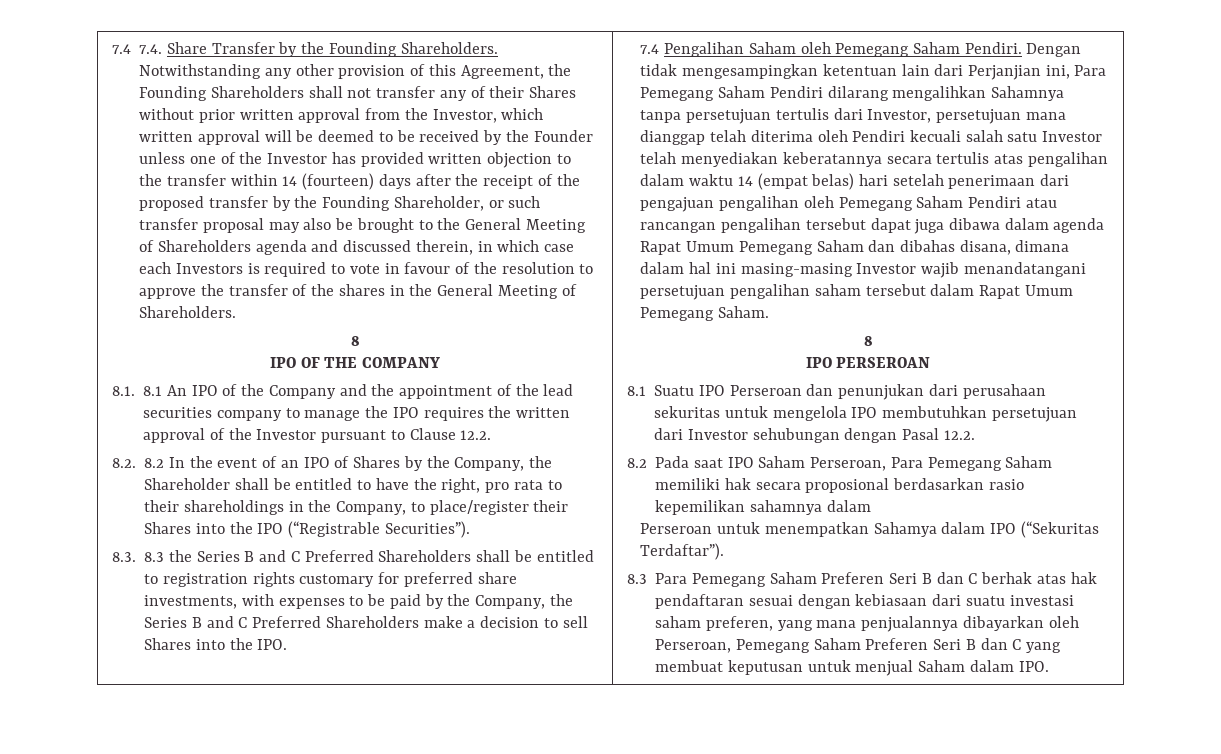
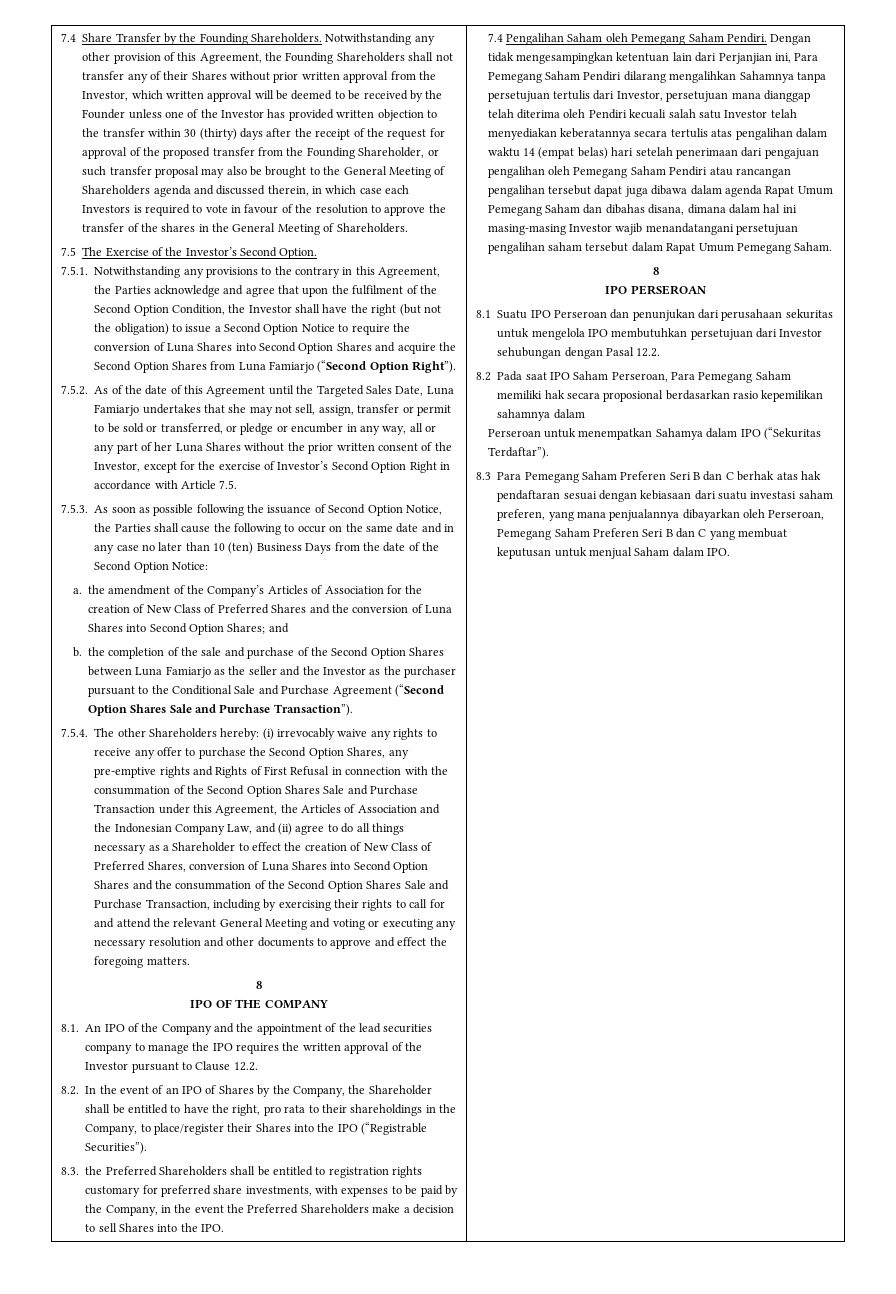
- 7.4 7.4. Share Transfer by the Founding Shareholders.
+ 7.4 Share Transfer by the Founding Shareholders.
- Notwithstanding any other provision of this Agreement, the Founding Shareholders shall not transfer any of their Shares without prior written approval from the Investor, which written approval will be deemed to be received by the Founder unless one of the Investor has provided written objection to the transfer within 14 (fourteen) days after the receipt of the proposed transfer by the Founding Shareholder, or such transfer proposal may also be brought to the General Meeting of Shareholders agenda and discussed therein, in which case each Investors is required to vote in favour of the resolution to approve the transfer of the shares in the General Meeting of Shareholders.
+ Notwithstanding any other provision of this Agreement, the Founding Shareholders shall not transfer any of their Shares without prior written approval from the Investor, which written approval will be deemed to be received by the Founder unless one of the Investor has provided written objection to the transfer within 30 (thirty) days after the receipt of the request for approval of the proposed transfer from the Founding Shareholder, or such transfer proposal may also be brought to the General Meeting of Shareholders agenda and discussed therein, in which case each Investors is required to vote in favour of the resolution to approve the transfer of the shares in the General Meeting of Shareholders.
+ 7.5 The Exercise of the Investor’s Second Option.
+ 7.5.1. Notwithstanding any provisions to the contrary in this Agreement, the Parties acknowledge and agree that upon the fulfilment of the Second Option Condition, the Investor shall have the right (but not the obligation) to issue a Second Option Notice to require the conversion of Luna Shares into Second Option Shares and acquire the Second Option Shares from Luna Famiarjo (“Second Option Right”).
+ 7.5.2. As of the date of this Agreement until the Targeted Sales Date, Luna Famiarjo undertakes that she may not sell, assign, transfer or permit to be sold or transferred, or pledge or encumber in any way, all or any part of her Luna Shares without the prior written consent of the Investor, except for the exercise of Investor’s Second Option Right in accordance with Article 7.5.
+ 7.5.3. As soon as possible following the issuance of Second Option Notice, the Parties shall cause the following to occur on the same date and in any case no later than 10 (ten) Business Days from the date of the Second Option Notice:
+ a. the amendment of the Company’s Articles of Association for the creation of New Class of Preferred Shares and the conversion of Luna Shares into Second Option Shares; and
+ b. the completion of the sale and purchase of the Second Option Shares between Luna Famiarjo as the seller and the Investor as the purchaser pursuant to the Conditional Sale and Purchase Agreement (“Second Option Shares Sale and Purchase Transaction”).
+ 7.5.4. The other Shareholders hereby: (i) irrevocably waive any rights to receive any offer to purchase the Second Option Shares, any pre-emptive rights and Rights of First Refusal in connection with the consummation of the Second Option Shares Sale and Purchase Transaction under this Agreement, the Articles of Association and the Indonesian Company Law, and (ii) agree to do all things necessary as a Shareholder to effect the creation of New Class of Preferred Shares, conversion of Luna Shares into Second Option Shares and the consummation of the Second Option Shares Sale and Purchase Transaction, including by exercising their rights to call for and attend the relevant General Meeting and voting or executing any necessary resolution and other documents to approve and effect the foregoing matters.
- 8.1. 8.1 An IPO of the Company and the appointment of the lead securities company to manage the IPO requires the written approval of the Investor pursuant to Clause 12.2.
+ 8.1. An IPO of the Company and the appointment of the lead securities company to manage the IPO requires the written approval of the Investor pursuant to Clause 12.2.
- 8.2. 8.2 In the event of an IPO of Shares by the Company, the Shareholder shall be entitled to have the right, pro rata to their shareholdings in the Company, to place/register their Shares into the IPO (“Registrable Securities”).
+ 8.2. In the event of an IPO of Shares by the Company, the Shareholder shall be entitled to have the right, pro rata to their shareholdings in the Company, to place/register their Shares into the IPO (“Registrable Securities”).
- 8.3. 8.3 the Series B and C Preferred Shareholders shall be entitled to registration rights customary for preferred share investments, with expenses to be paid by the Company, the Series B and C Preferred Shareholders make a decision to sell Shares into the IPO.
+ 8.3. the Preferred Shareholders shall be entitled to registration rights customary for preferred share investments, with expenses to be paid by the Company, in the event the Preferred Shareholders make a decision to sell Shares into the IPO.

